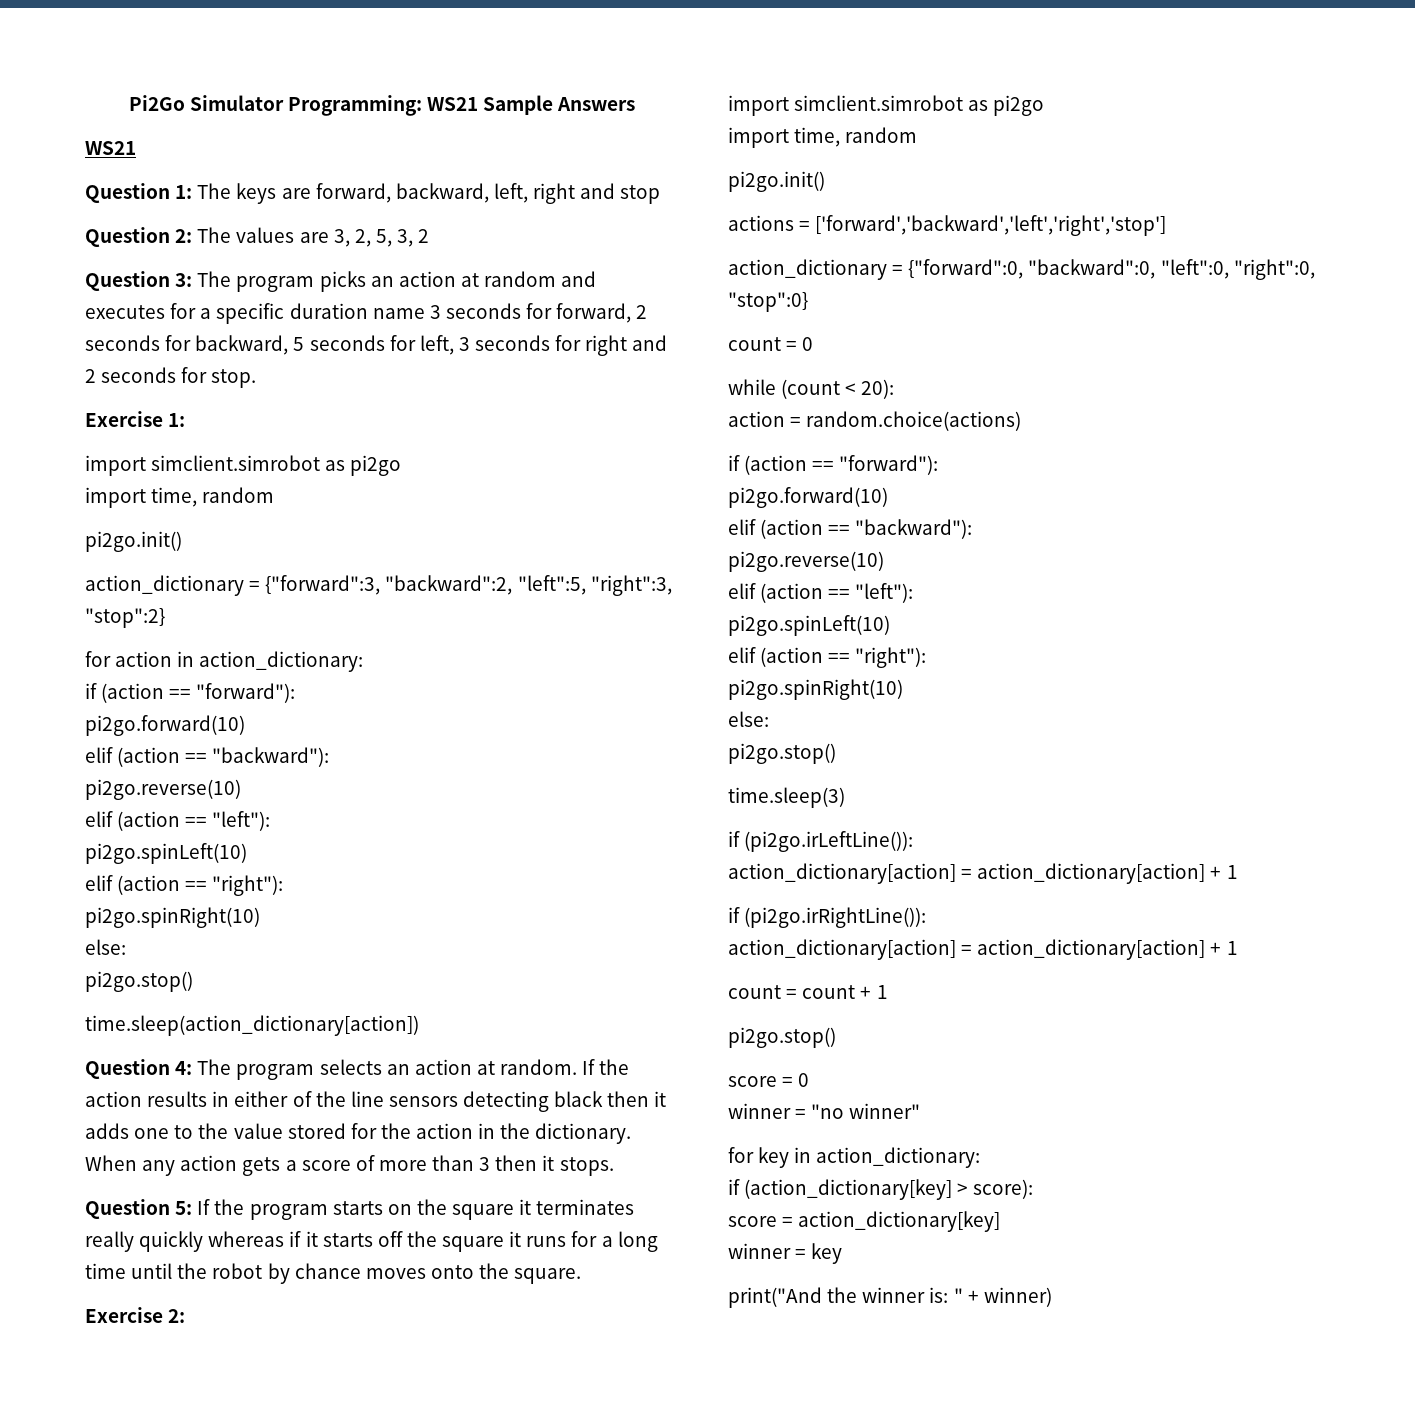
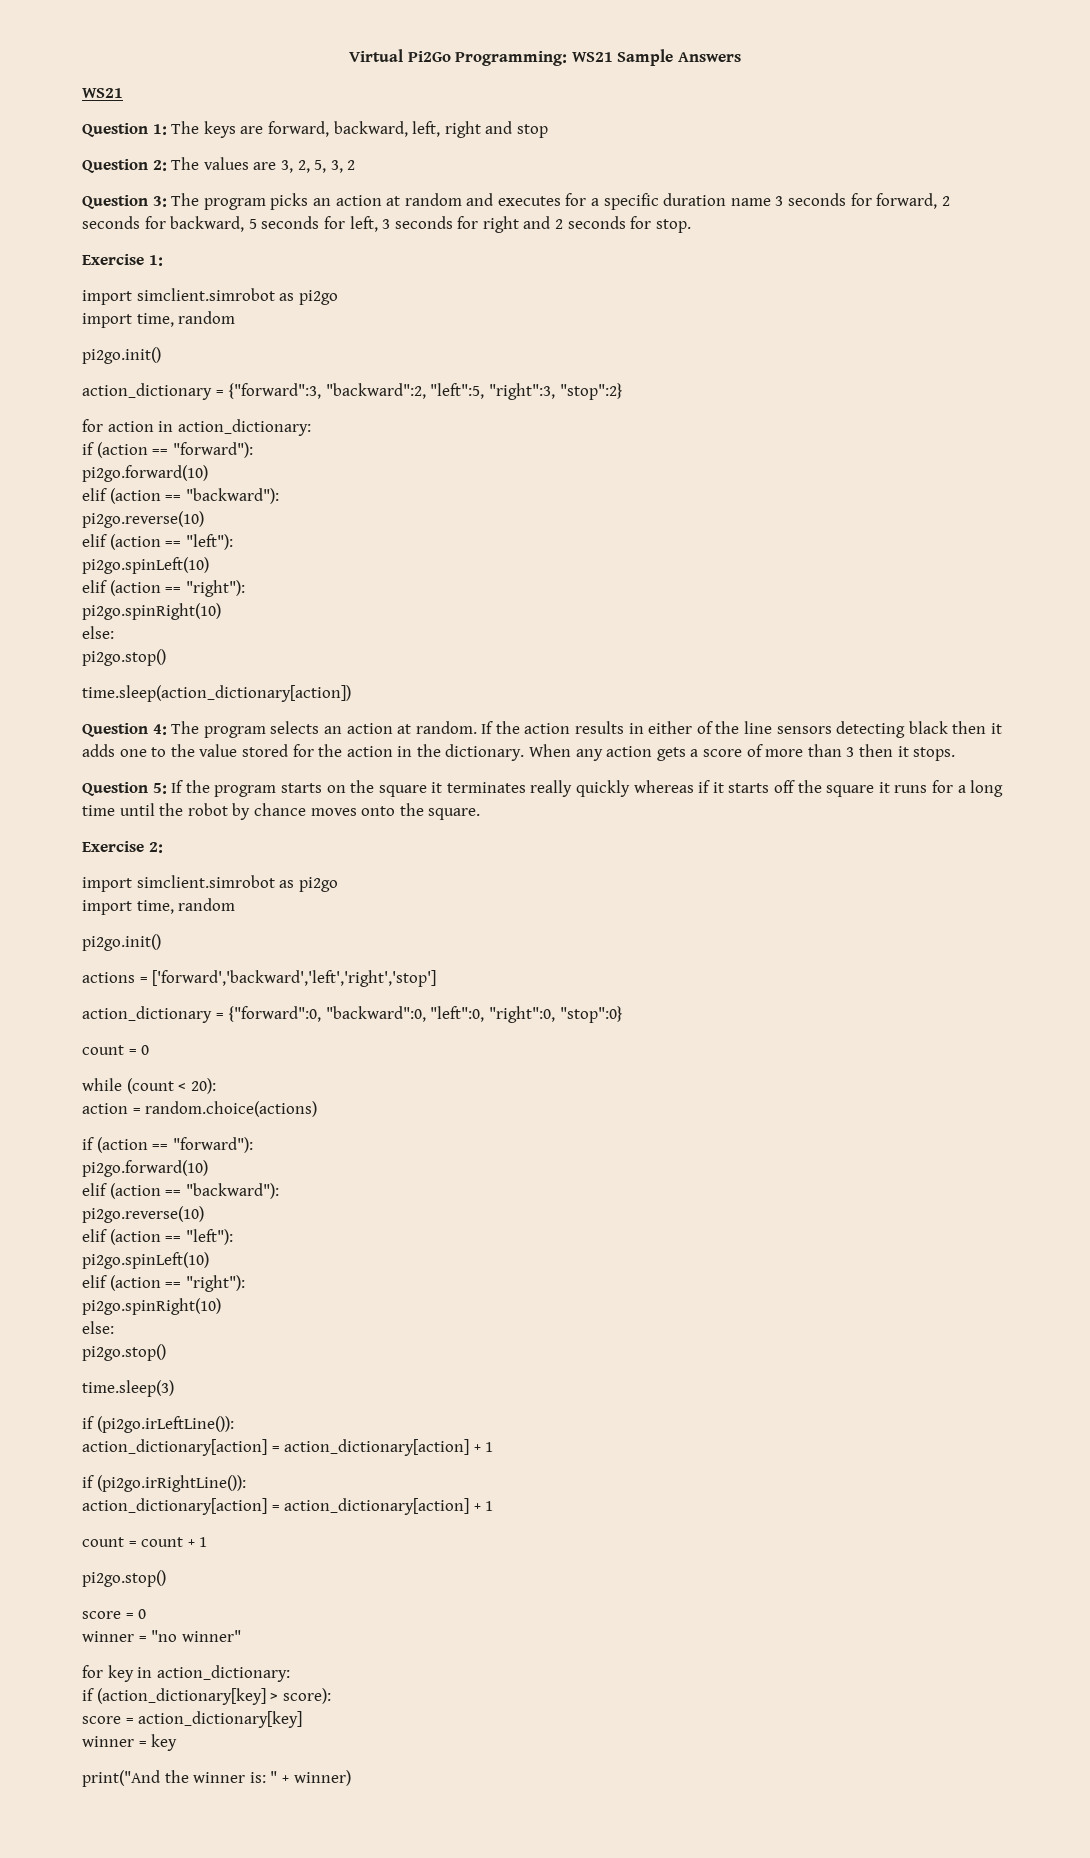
- Pi2Go Simulator Programming: WS21 Sample Answers
+ Virtual Pi2Go Programming: WS21 Sample Answers

